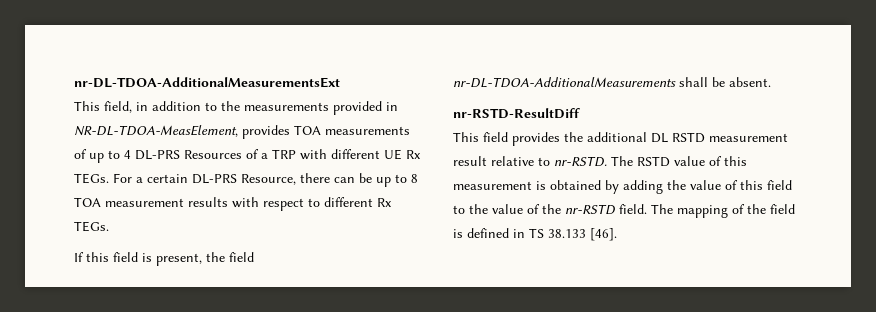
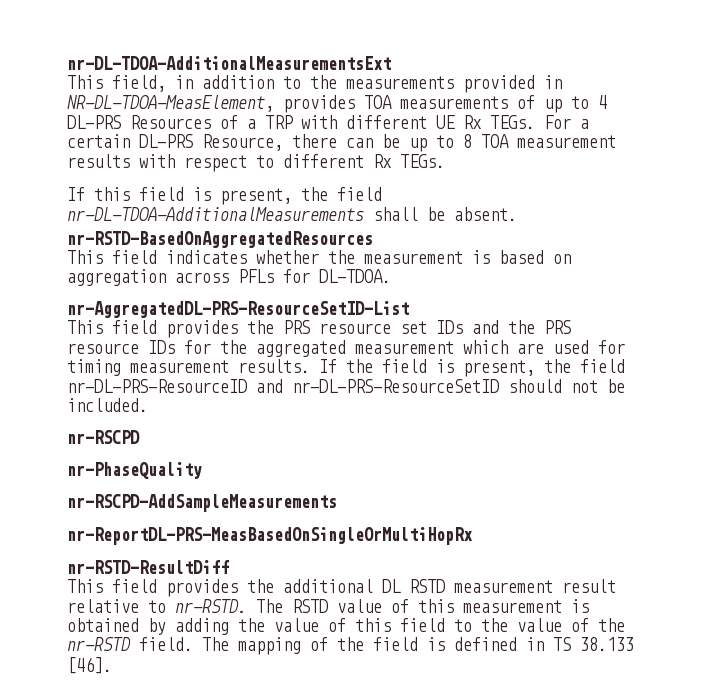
+ nr-RSTD-BasedOnAggregatedResources
+ This field indicates whether the measurement is based on aggregation across PFLs for DL-TDOA.
+ nr-AggregatedDL-PRS-ResourceSetID-List
+ This field provides the PRS resource set IDs and the PRS resource IDs for the aggregated measurement which are used for timing measurement results. If the field is present, the field nr-DL-PRS-ResourceID and nr-DL-PRS-ResourceSetID should not be included.
+ nr-RSCPD
+ nr-PhaseQuality
+ nr-RSCPD-AddSampleMeasurements
+ nr-ReportDL-PRS-MeasBasedOnSingleOrMultiHopRx

